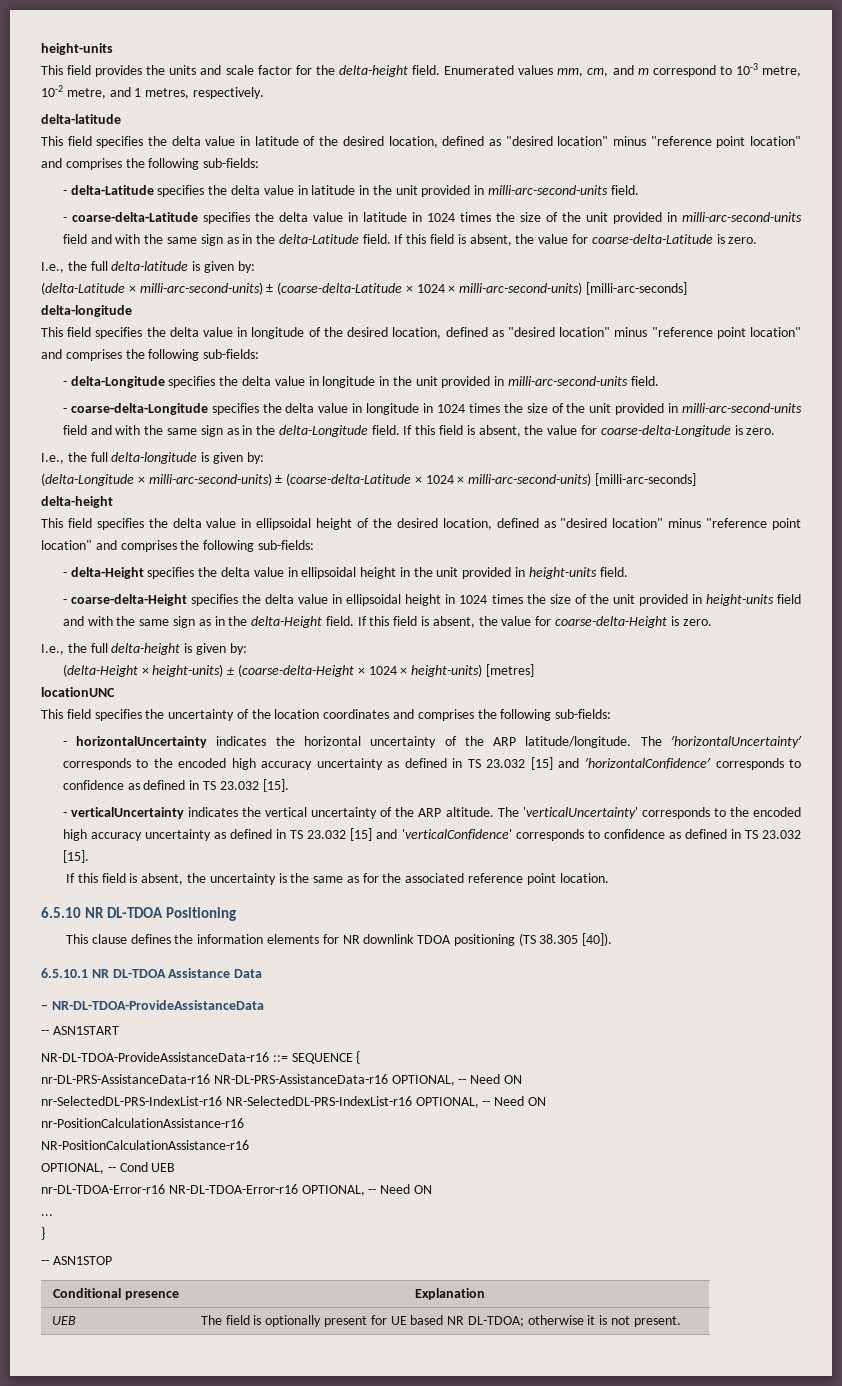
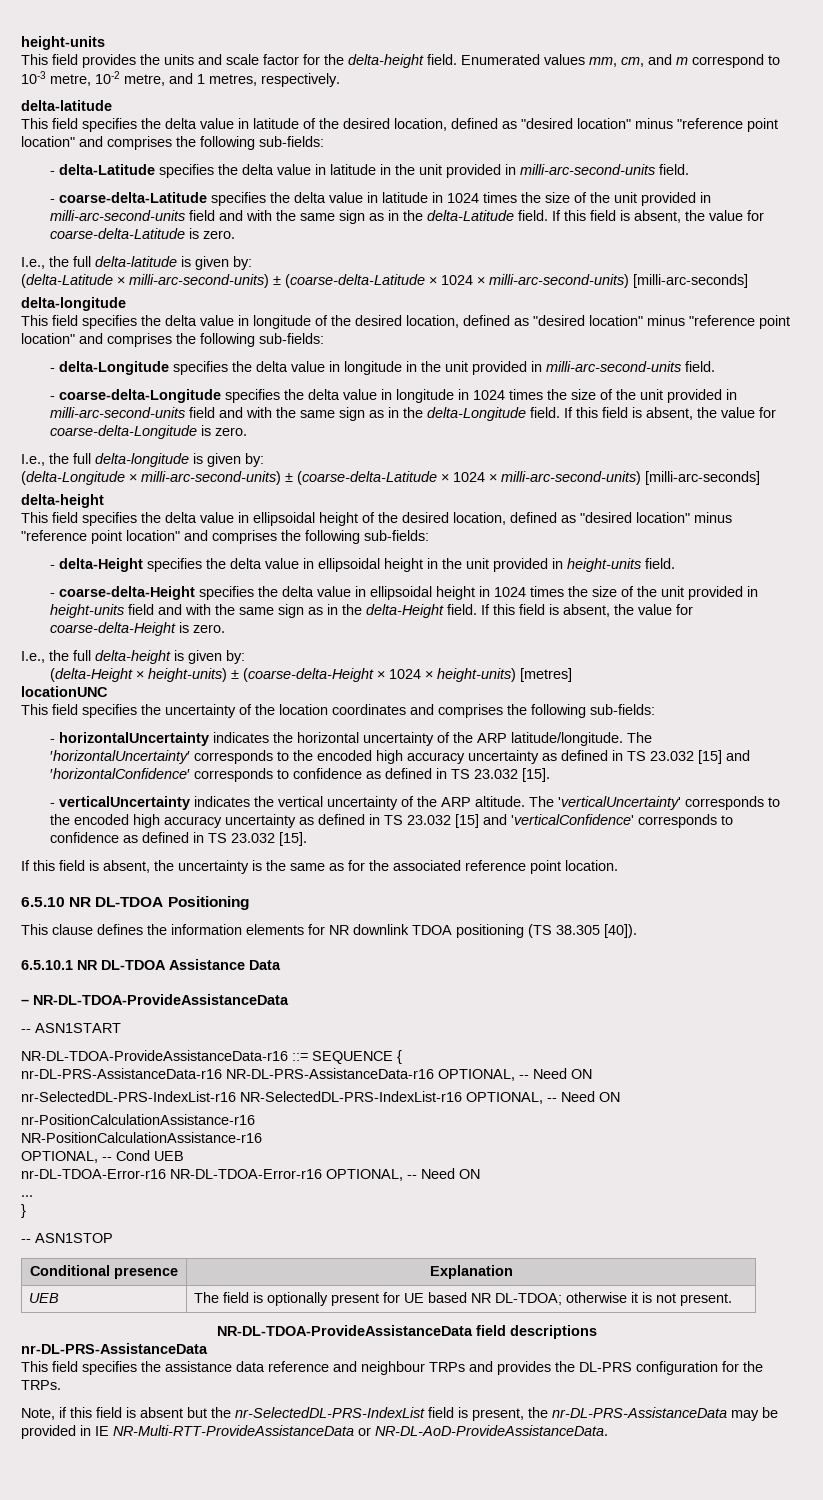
+ NR-DL-TDOA-ProvideAssistanceData field descriptions
+ nr-DL-PRS-AssistanceData
+ This field specifies the assistance data reference and neighbour TRPs and provides the DL-PRS configuration for the TRPs.
+ Note, if this field is absent but the nr-SelectedDL-PRS-IndexList field is present, the nr-DL-PRS-AssistanceData may be provided in IE NR-Multi-RTT-ProvideAssistanceData or NR-DL-AoD-ProvideAssistanceData.

